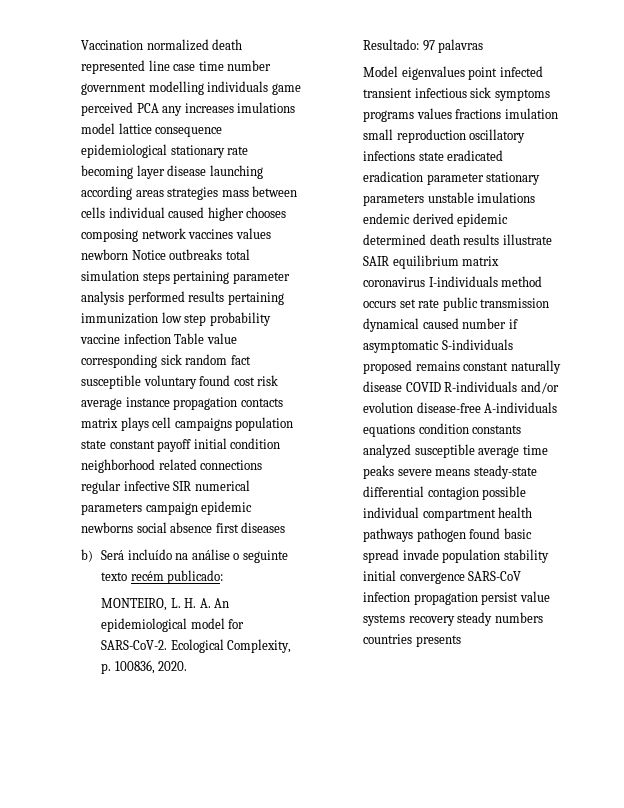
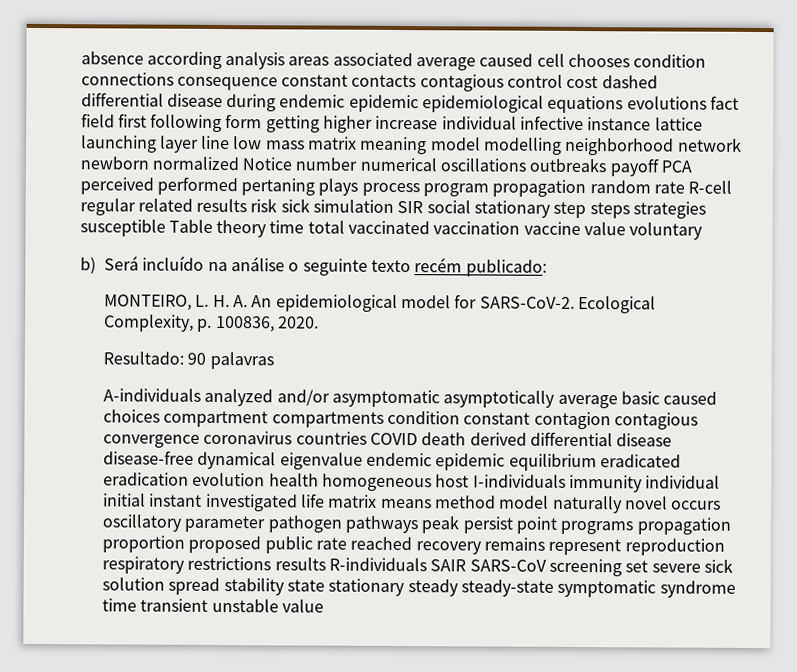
- Vaccination normalized death represented line case time number government modelling individuals game perceived PCA any increases imulations model lattice consequence epidemiological stationary rate becoming layer disease launching according areas strategies mass between cells individual caused higher chooses composing network vaccines values newborn Notice outbreaks total simulation steps pertaining parameter analysis performed results pertaining immunization low step probability vaccine infection Table value corresponding sick random fact susceptible voluntary found cost risk average instance propagation contacts matrix plays cell campaigns population state constant payoff initial condition neighborhood related connections regular infective SIR numerical parameters campaign epidemic newborns social absence first diseases
+ absence according analysis areas associated average caused cell chooses condition connections consequence constant contacts contagious control cost dashed differential disease during endemic epidemic epidemiological equations evolutions fact field first following form getting higher increase individual infective instance lattice launching layer line low mass matrix meaning model modelling neighborhood network newborn normalized Notice number numerical oscillations outbreaks payoff PCA perceived performed pertaning plays process program propagation random rate R-cell regular related results risk sick simulation SIR social stationary step steps strategies susceptible Table theory time total vaccinated vaccination vaccine value voluntary
- Resultado: 97 palavras
+ Resultado: 90 palavras
- Model eigenvalues point infected transient infectious sick symptoms programs values fractions imulation small reproduction oscillatory infections state eradicated eradication parameter stationary parameters unstable imulations endemic derived epidemic determined death results illustrate SAIR equilibrium matrix coronavirus I-individuals method occurs set rate public transmission dynamical caused number if asymptomatic S-individuals proposed remains constant naturally disease COVID R-individuals and/or evolution disease-free A-individuals equations condition constants analyzed susceptible average time peaks severe means steady-state differential contagion possible individual compartment health pathways pathogen found basic spread invade population stability initial convergence SARS-CoV infection propagation persist value systems recovery steady numbers countries presents
+ A-individuals analyzed and/or asymptomatic asymptotically average basic caused choices compartment compartments condition constant contagion contagious convergence coronavirus countries COVID death derived differential disease disease-free dynamical eigenvalue endemic epidemic equilibrium eradicated eradication evolution health homogeneous host I-individuals immunity individual initial instant investigated life matrix means method model naturally novel occurs oscillatory parameter pathogen pathways peak persist point programs propagation proportion proposed public rate reached recovery remains represent reproduction respiratory restrictions results R-individuals SAIR SARS-CoV screening set severe sick solution spread stability state stationary steady steady-state symptomatic syndrome time transient unstable value

